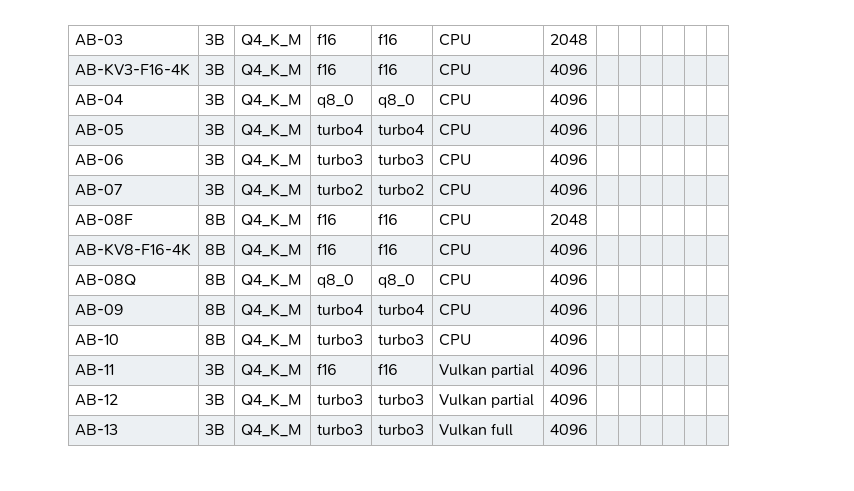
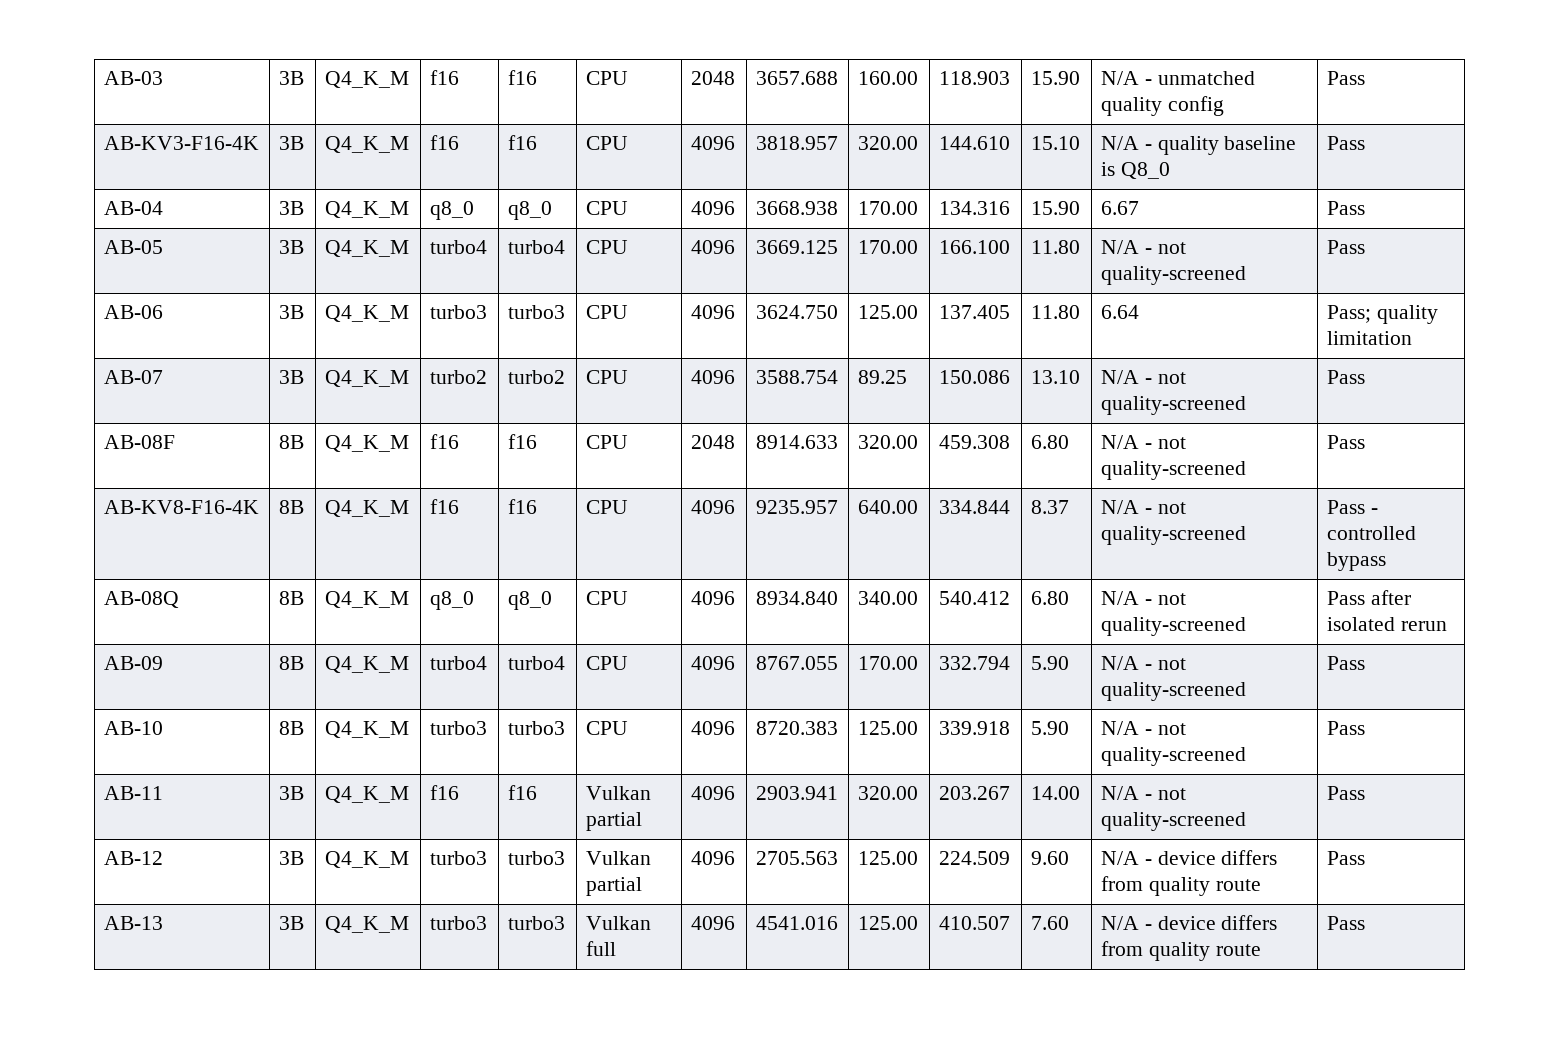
- AB-03 | 3B | Q4_K_M | f16 | f16 | CPU | 2048 | | | | | |
+ AB-03 | 3B | Q4_K_M | f16 | f16 | CPU | 2048 | 3657.688 | 160.00 | 118.903 | 15.90 | N/A - unmatched quality config | Pass
- AB-KV3-F16-4K | 3B | Q4_K_M | f16 | f16 | CPU | 4096 | | | | | |
+ AB-KV3-F16-4K | 3B | Q4_K_M | f16 | f16 | CPU | 4096 | 3818.957 | 320.00 | 144.610 | 15.10 | N/A - quality baseline is Q8_0 | Pass
- AB-04 | 3B | Q4_K_M | q8_0 | q8_0 | CPU | 4096 | | | | | |
+ AB-04 | 3B | Q4_K_M | q8_0 | q8_0 | CPU | 4096 | 3668.938 | 170.00 | 134.316 | 15.90 | 6.67 | Pass
- AB-05 | 3B | Q4_K_M | turbo4 | turbo4 | CPU | 4096 | | | | | |
+ AB-05 | 3B | Q4_K_M | turbo4 | turbo4 | CPU | 4096 | 3669.125 | 170.00 | 166.100 | 11.80 | N/A - not quality-screened | Pass
- AB-06 | 3B | Q4_K_M | turbo3 | turbo3 | CPU | 4096 | | | | | |
+ AB-06 | 3B | Q4_K_M | turbo3 | turbo3 | CPU | 4096 | 3624.750 | 125.00 | 137.405 | 11.80 | 6.64 | Pass; quality limitation
- AB-07 | 3B | Q4_K_M | turbo2 | turbo2 | CPU | 4096 | | | | | |
+ AB-07 | 3B | Q4_K_M | turbo2 | turbo2 | CPU | 4096 | 3588.754 | 89.25 | 150.086 | 13.10 | N/A - not quality-screened | Pass
- AB-08F | 8B | Q4_K_M | f16 | f16 | CPU | 2048 | | | | | |
+ AB-08F | 8B | Q4_K_M | f16 | f16 | CPU | 2048 | 8914.633 | 320.00 | 459.308 | 6.80 | N/A - not quality-screened | Pass
- AB-KV8-F16-4K | 8B | Q4_K_M | f16 | f16 | CPU | 4096 | | | | | |
+ AB-KV8-F16-4K | 8B | Q4_K_M | f16 | f16 | CPU | 4096 | 9235.957 | 640.00 | 334.844 | 8.37 | N/A - not quality-screened | Pass - controlled bypass
- AB-08Q | 8B | Q4_K_M | q8_0 | q8_0 | CPU | 4096 | | | | | |
+ AB-08Q | 8B | Q4_K_M | q8_0 | q8_0 | CPU | 4096 | 8934.840 | 340.00 | 540.412 | 6.80 | N/A - not quality-screened | Pass after isolated rerun
- AB-09 | 8B | Q4_K_M | turbo4 | turbo4 | CPU | 4096 | | | | | |
+ AB-09 | 8B | Q4_K_M | turbo4 | turbo4 | CPU | 4096 | 8767.055 | 170.00 | 332.794 | 5.90 | N/A - not quality-screened | Pass
- AB-10 | 8B | Q4_K_M | turbo3 | turbo3 | CPU | 4096 | | | | | |
+ AB-10 | 8B | Q4_K_M | turbo3 | turbo3 | CPU | 4096 | 8720.383 | 125.00 | 339.918 | 5.90 | N/A - not quality-screened | Pass
- AB-11 | 3B | Q4_K_M | f16 | f16 | Vulkan partial | 4096 | | | | | |
+ AB-11 | 3B | Q4_K_M | f16 | f16 | Vulkan partial | 4096 | 2903.941 | 320.00 | 203.267 | 14.00 | N/A - not quality-screened | Pass
- AB-12 | 3B | Q4_K_M | turbo3 | turbo3 | Vulkan partial | 4096 | | | | | |
+ AB-12 | 3B | Q4_K_M | turbo3 | turbo3 | Vulkan partial | 4096 | 2705.563 | 125.00 | 224.509 | 9.60 | N/A - device differs from quality route | Pass
- AB-13 | 3B | Q4_K_M | turbo3 | turbo3 | Vulkan full | 4096 | | | | | |
+ AB-13 | 3B | Q4_K_M | turbo3 | turbo3 | Vulkan full | 4096 | 4541.016 | 125.00 | 410.507 | 7.60 | N/A - device differs from quality route | Pass

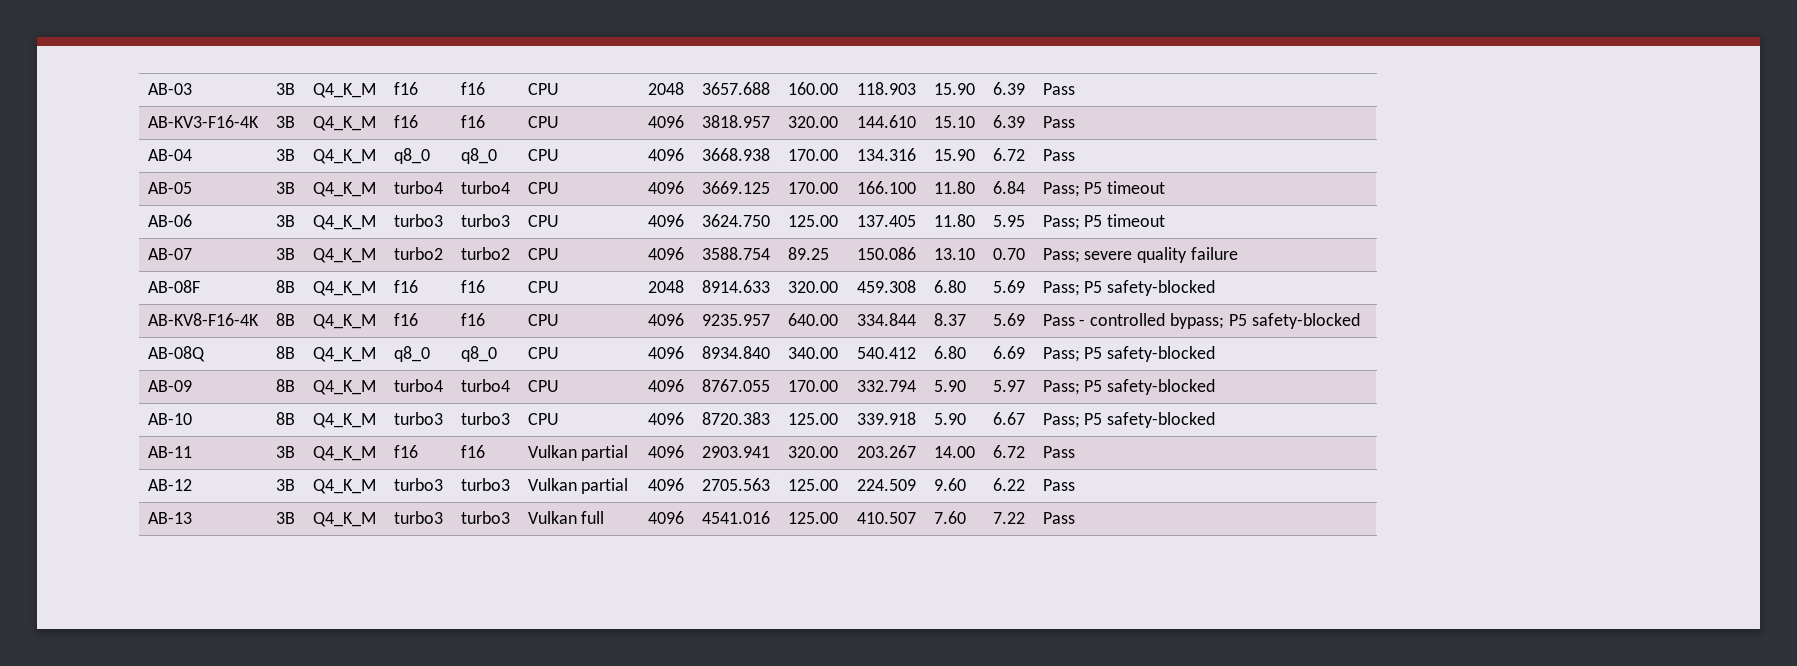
- AB-03 | 3B | Q4_K_M | f16 | f16 | CPU | 2048 | 3657.688 | 160.00 | 118.903 | 15.90 | N/A - unmatched quality config | Pass
+ AB-03 | 3B | Q4_K_M | f16 | f16 | CPU | 2048 | 3657.688 | 160.00 | 118.903 | 15.90 | 6.39 | Pass
- AB-KV3-F16-4K | 3B | Q4_K_M | f16 | f16 | CPU | 4096 | 3818.957 | 320.00 | 144.610 | 15.10 | N/A - quality baseline is Q8_0 | Pass
+ AB-KV3-F16-4K | 3B | Q4_K_M | f16 | f16 | CPU | 4096 | 3818.957 | 320.00 | 144.610 | 15.10 | 6.39 | Pass
- AB-04 | 3B | Q4_K_M | q8_0 | q8_0 | CPU | 4096 | 3668.938 | 170.00 | 134.316 | 15.90 | 6.67 | Pass
+ AB-04 | 3B | Q4_K_M | q8_0 | q8_0 | CPU | 4096 | 3668.938 | 170.00 | 134.316 | 15.90 | 6.72 | Pass
- AB-05 | 3B | Q4_K_M | turbo4 | turbo4 | CPU | 4096 | 3669.125 | 170.00 | 166.100 | 11.80 | N/A - not quality-screened | Pass
+ AB-05 | 3B | Q4_K_M | turbo4 | turbo4 | CPU | 4096 | 3669.125 | 170.00 | 166.100 | 11.80 | 6.84 | Pass; P5 timeout
- AB-06 | 3B | Q4_K_M | turbo3 | turbo3 | CPU | 4096 | 3624.750 | 125.00 | 137.405 | 11.80 | 6.64 | Pass; quality limitation
+ AB-06 | 3B | Q4_K_M | turbo3 | turbo3 | CPU | 4096 | 3624.750 | 125.00 | 137.405 | 11.80 | 5.95 | Pass; P5 timeout
- AB-07 | 3B | Q4_K_M | turbo2 | turbo2 | CPU | 4096 | 3588.754 | 89.25 | 150.086 | 13.10 | N/A - not quality-screened | Pass
+ AB-07 | 3B | Q4_K_M | turbo2 | turbo2 | CPU | 4096 | 3588.754 | 89.25 | 150.086 | 13.10 | 0.70 | Pass; severe quality failure
- AB-08F | 8B | Q4_K_M | f16 | f16 | CPU | 2048 | 8914.633 | 320.00 | 459.308 | 6.80 | N/A - not quality-screened | Pass
+ AB-08F | 8B | Q4_K_M | f16 | f16 | CPU | 2048 | 8914.633 | 320.00 | 459.308 | 6.80 | 5.69 | Pass; P5 safety-blocked
- AB-KV8-F16-4K | 8B | Q4_K_M | f16 | f16 | CPU | 4096 | 9235.957 | 640.00 | 334.844 | 8.37 | N/A - not quality-screened | Pass - controlled bypass
+ AB-KV8-F16-4K | 8B | Q4_K_M | f16 | f16 | CPU | 4096 | 9235.957 | 640.00 | 334.844 | 8.37 | 5.69 | Pass - controlled bypass; P5 safety-blocked
- AB-08Q | 8B | Q4_K_M | q8_0 | q8_0 | CPU | 4096 | 8934.840 | 340.00 | 540.412 | 6.80 | N/A - not quality-screened | Pass after isolated rerun
+ AB-08Q | 8B | Q4_K_M | q8_0 | q8_0 | CPU | 4096 | 8934.840 | 340.00 | 540.412 | 6.80 | 6.69 | Pass; P5 safety-blocked
- AB-09 | 8B | Q4_K_M | turbo4 | turbo4 | CPU | 4096 | 8767.055 | 170.00 | 332.794 | 5.90 | N/A - not quality-screened | Pass
+ AB-09 | 8B | Q4_K_M | turbo4 | turbo4 | CPU | 4096 | 8767.055 | 170.00 | 332.794 | 5.90 | 5.97 | Pass; P5 safety-blocked
- AB-10 | 8B | Q4_K_M | turbo3 | turbo3 | CPU | 4096 | 8720.383 | 125.00 | 339.918 | 5.90 | N/A - not quality-screened | Pass
+ AB-10 | 8B | Q4_K_M | turbo3 | turbo3 | CPU | 4096 | 8720.383 | 125.00 | 339.918 | 5.90 | 6.67 | Pass; P5 safety-blocked
- AB-11 | 3B | Q4_K_M | f16 | f16 | Vulkan partial | 4096 | 2903.941 | 320.00 | 203.267 | 14.00 | N/A - not quality-screened | Pass
+ AB-11 | 3B | Q4_K_M | f16 | f16 | Vulkan partial | 4096 | 2903.941 | 320.00 | 203.267 | 14.00 | 6.72 | Pass
- AB-12 | 3B | Q4_K_M | turbo3 | turbo3 | Vulkan partial | 4096 | 2705.563 | 125.00 | 224.509 | 9.60 | N/A - device differs from quality route | Pass
+ AB-12 | 3B | Q4_K_M | turbo3 | turbo3 | Vulkan partial | 4096 | 2705.563 | 125.00 | 224.509 | 9.60 | 6.22 | Pass
- AB-13 | 3B | Q4_K_M | turbo3 | turbo3 | Vulkan full | 4096 | 4541.016 | 125.00 | 410.507 | 7.60 | N/A - device differs from quality route | Pass
+ AB-13 | 3B | Q4_K_M | turbo3 | turbo3 | Vulkan full | 4096 | 4541.016 | 125.00 | 410.507 | 7.60 | 7.22 | Pass

